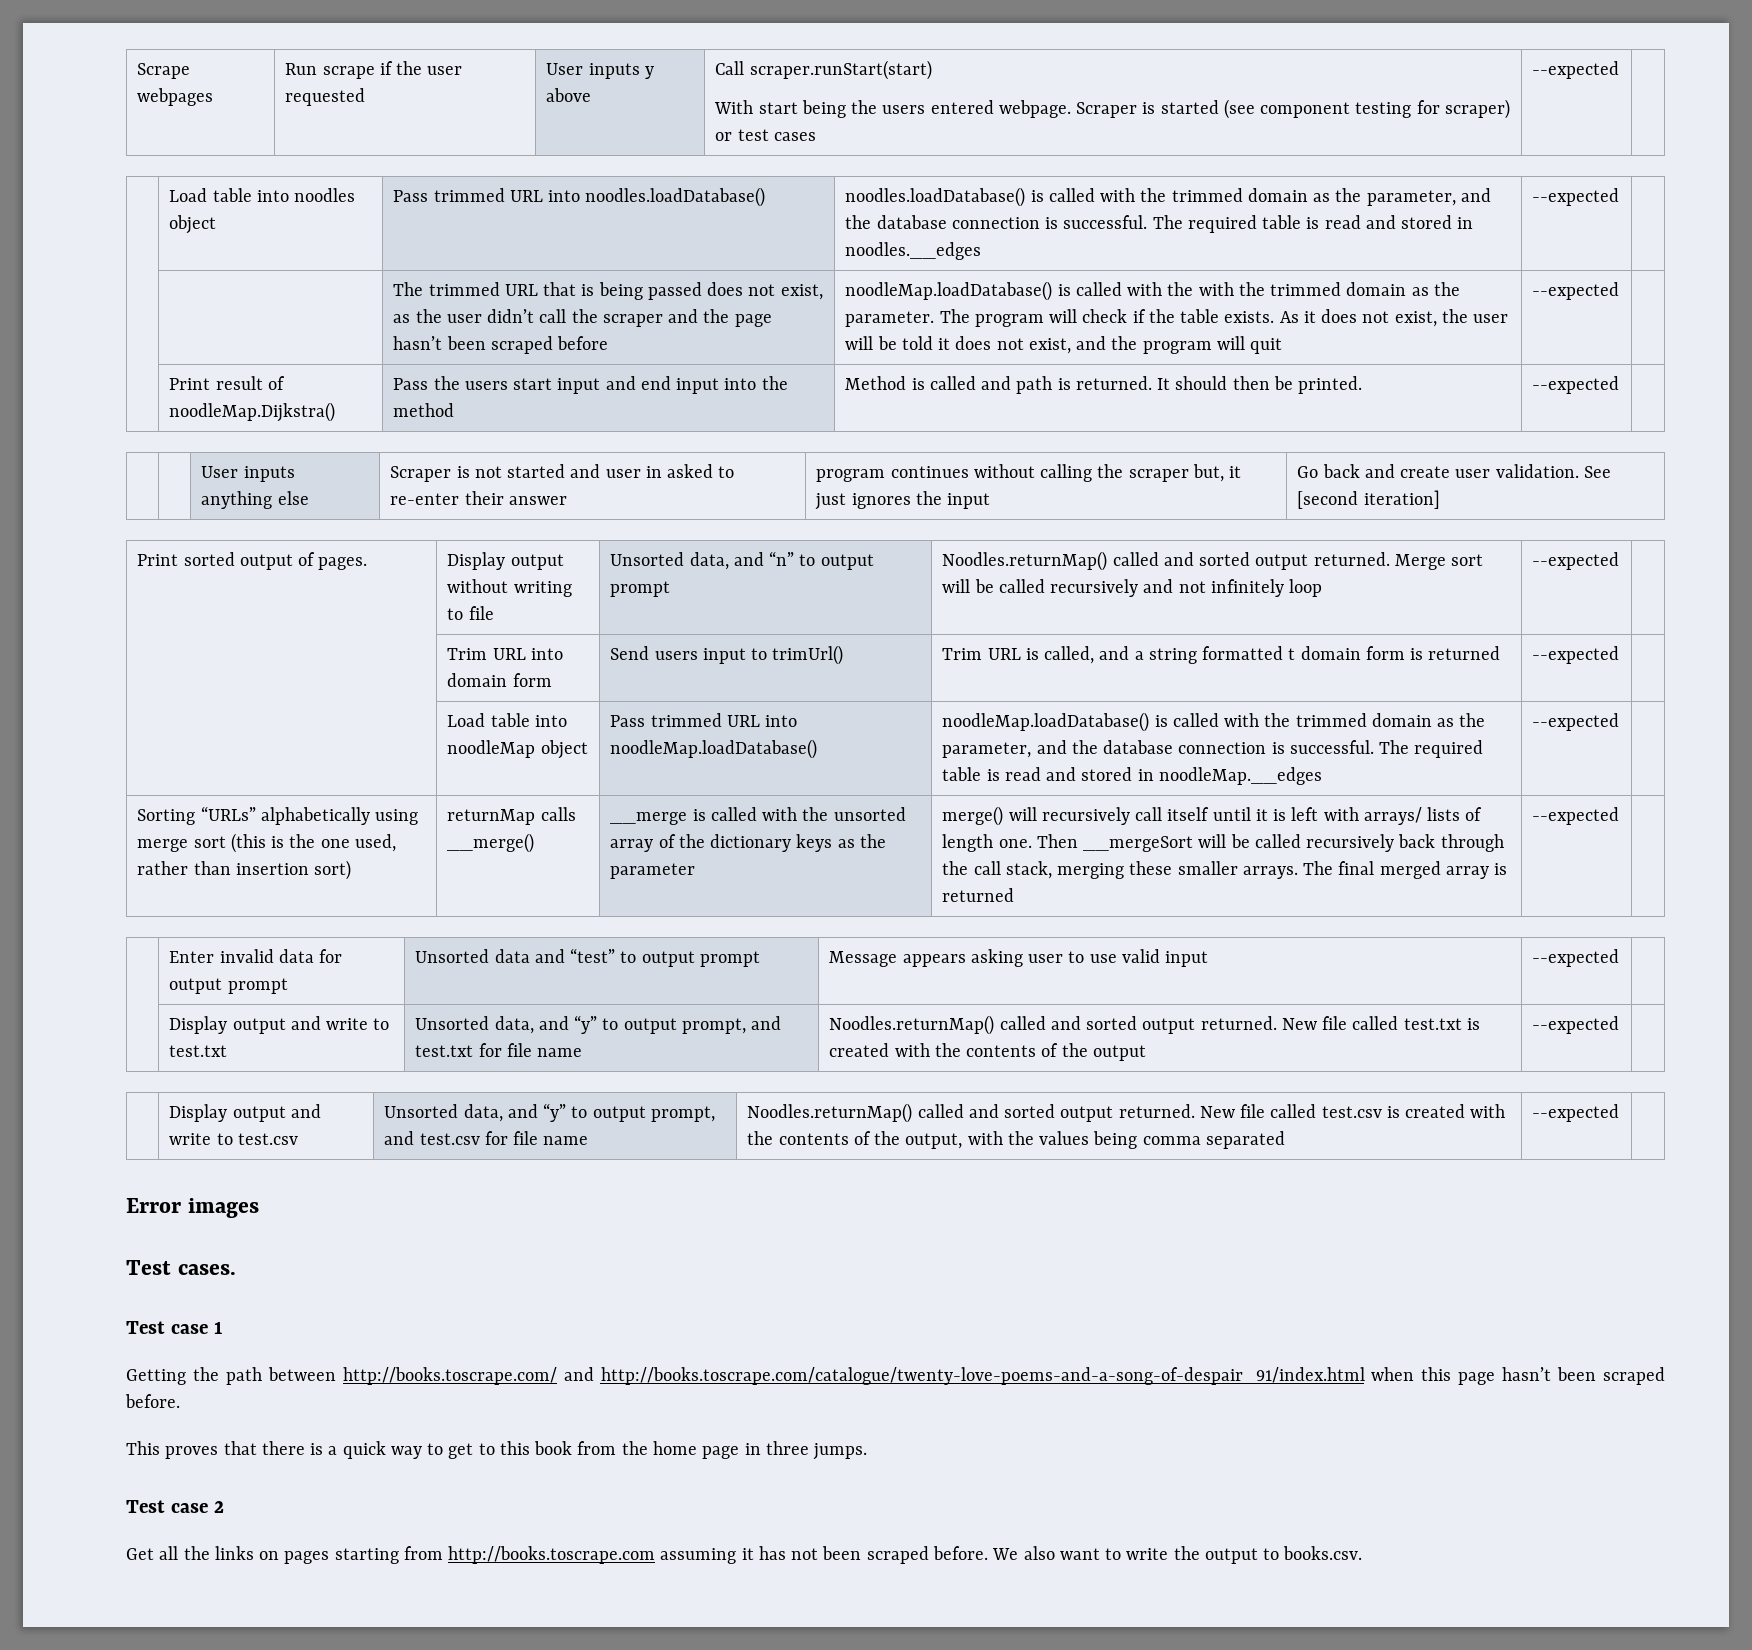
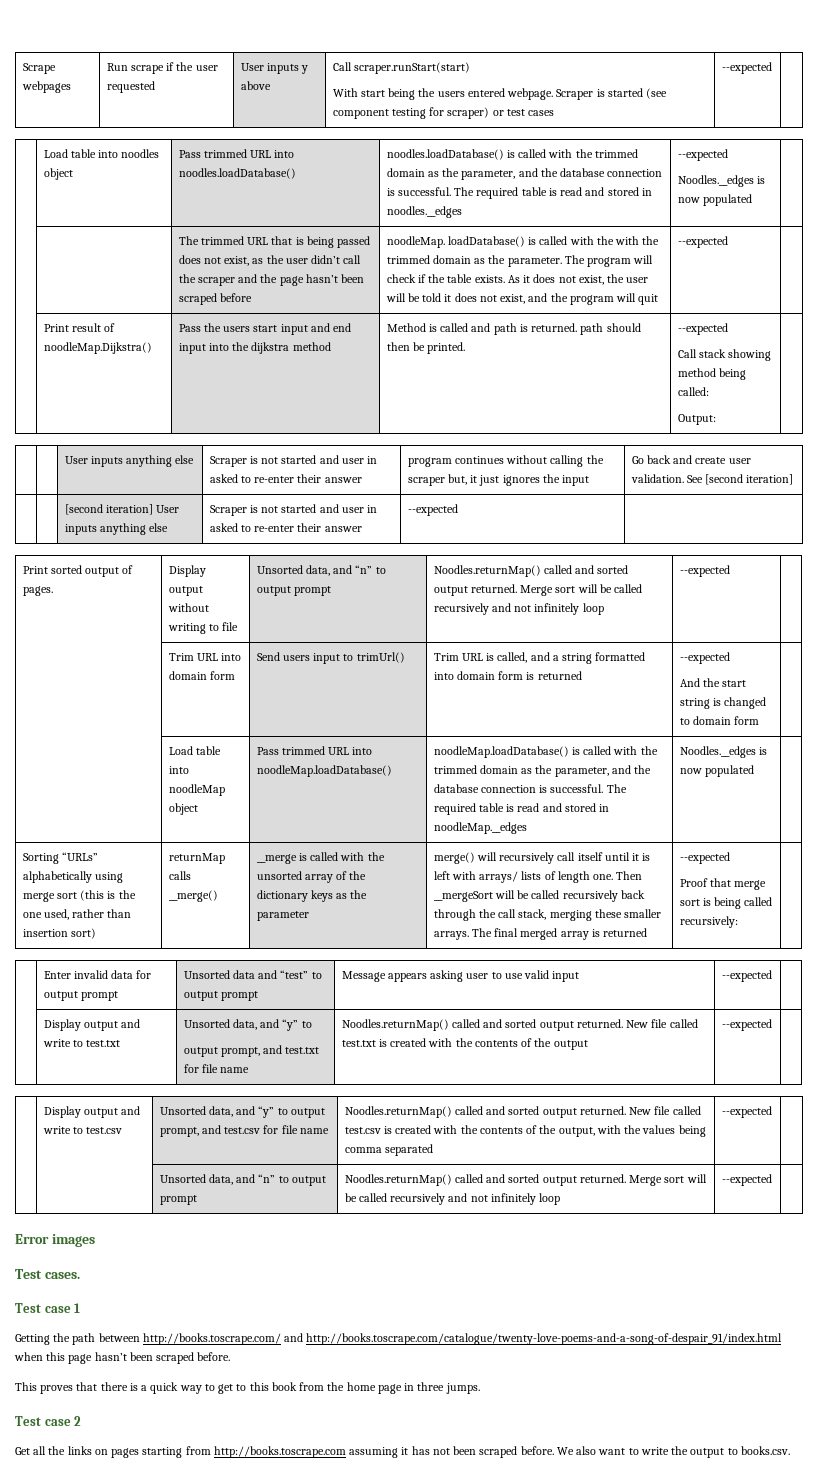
- | Load table into noodles object | Pass trimmed URL into noodles.loadDatabase() | noodles.loadDatabase() is called with the trimmed domain as the parameter, and the database connection is successful. The required table is read and stored in noodles.__edges | --expected |
+ | Load table into noodles object | Pass trimmed URL into noodles.loadDatabase() | noodles.loadDatabase() is called with the trimmed domain as the parameter, and the database connection is successful. The required table is read and stored in noodles.__edges | --expected
+ Noodles.__edges is now populated |
- noodleMap.loadDatabase() is called with the with the trimmed domain as the parameter.
+ noodleMap. loadDatabase() is called with the with the trimmed domain as the parameter.
- | Print result of noodleMap.Dijkstra() | Pass the users start input and end input into the method | Method is called and path is returned. It should then be printed. | --expected |
+ | Print result of noodleMap.Dijkstra() | Pass the users start input and end input into the dijkstra method | Method is called and path is returned. path should then be printed. | --expected
+ Call stack showing method being called:
+ Output: |
+ | | [second iteration] User inputs anything else | Scraper is not started and user in asked to re-enter their answer | --expected |
- | Trim URL into domain form | Send users input to trimUrl() | Trim URL is called, and a string formatted t domain form is returned | --expected |
+ | Trim URL into domain form | Send users input to trimUrl() | Trim URL is called, and a string formatted into domain form is returned | --expected
+ And the start string is changed to domain form |
- | Load table into noodleMap object | Pass trimmed URL into noodleMap.loadDatabase() | noodleMap.loadDatabase() is called with the trimmed domain as the parameter, and the database connection is successful. The required table is read and stored in noodleMap.__edges | --expected |
+ | Load table into noodleMap object | Pass trimmed URL into noodleMap.loadDatabase() | noodleMap.loadDatabase() is called with the trimmed domain as the parameter, and the database connection is successful. The required table is read and stored in noodleMap.__edges | Noodles.__edges is now populated |
+ Proof that merge sort is being called recursively:
- | Display output and write to test.txt | Unsorted data, and “y” to output prompt, and test.txt for file name | Noodles.returnMap() called and sorted output returned. New file called test.txt is created with the contents of the output | --expected |
+ | Display output and write to test.txt | Unsorted data, and “y” to
+ output prompt, and test.txt for file name | Noodles.returnMap() called and sorted output returned. New file called test.txt is created with the contents of the output | --expected |
+ | | Unsorted data, and “n” to output prompt | Noodles.returnMap() called and sorted output returned. Merge sort will be called recursively and not infinitely loop | --expected |

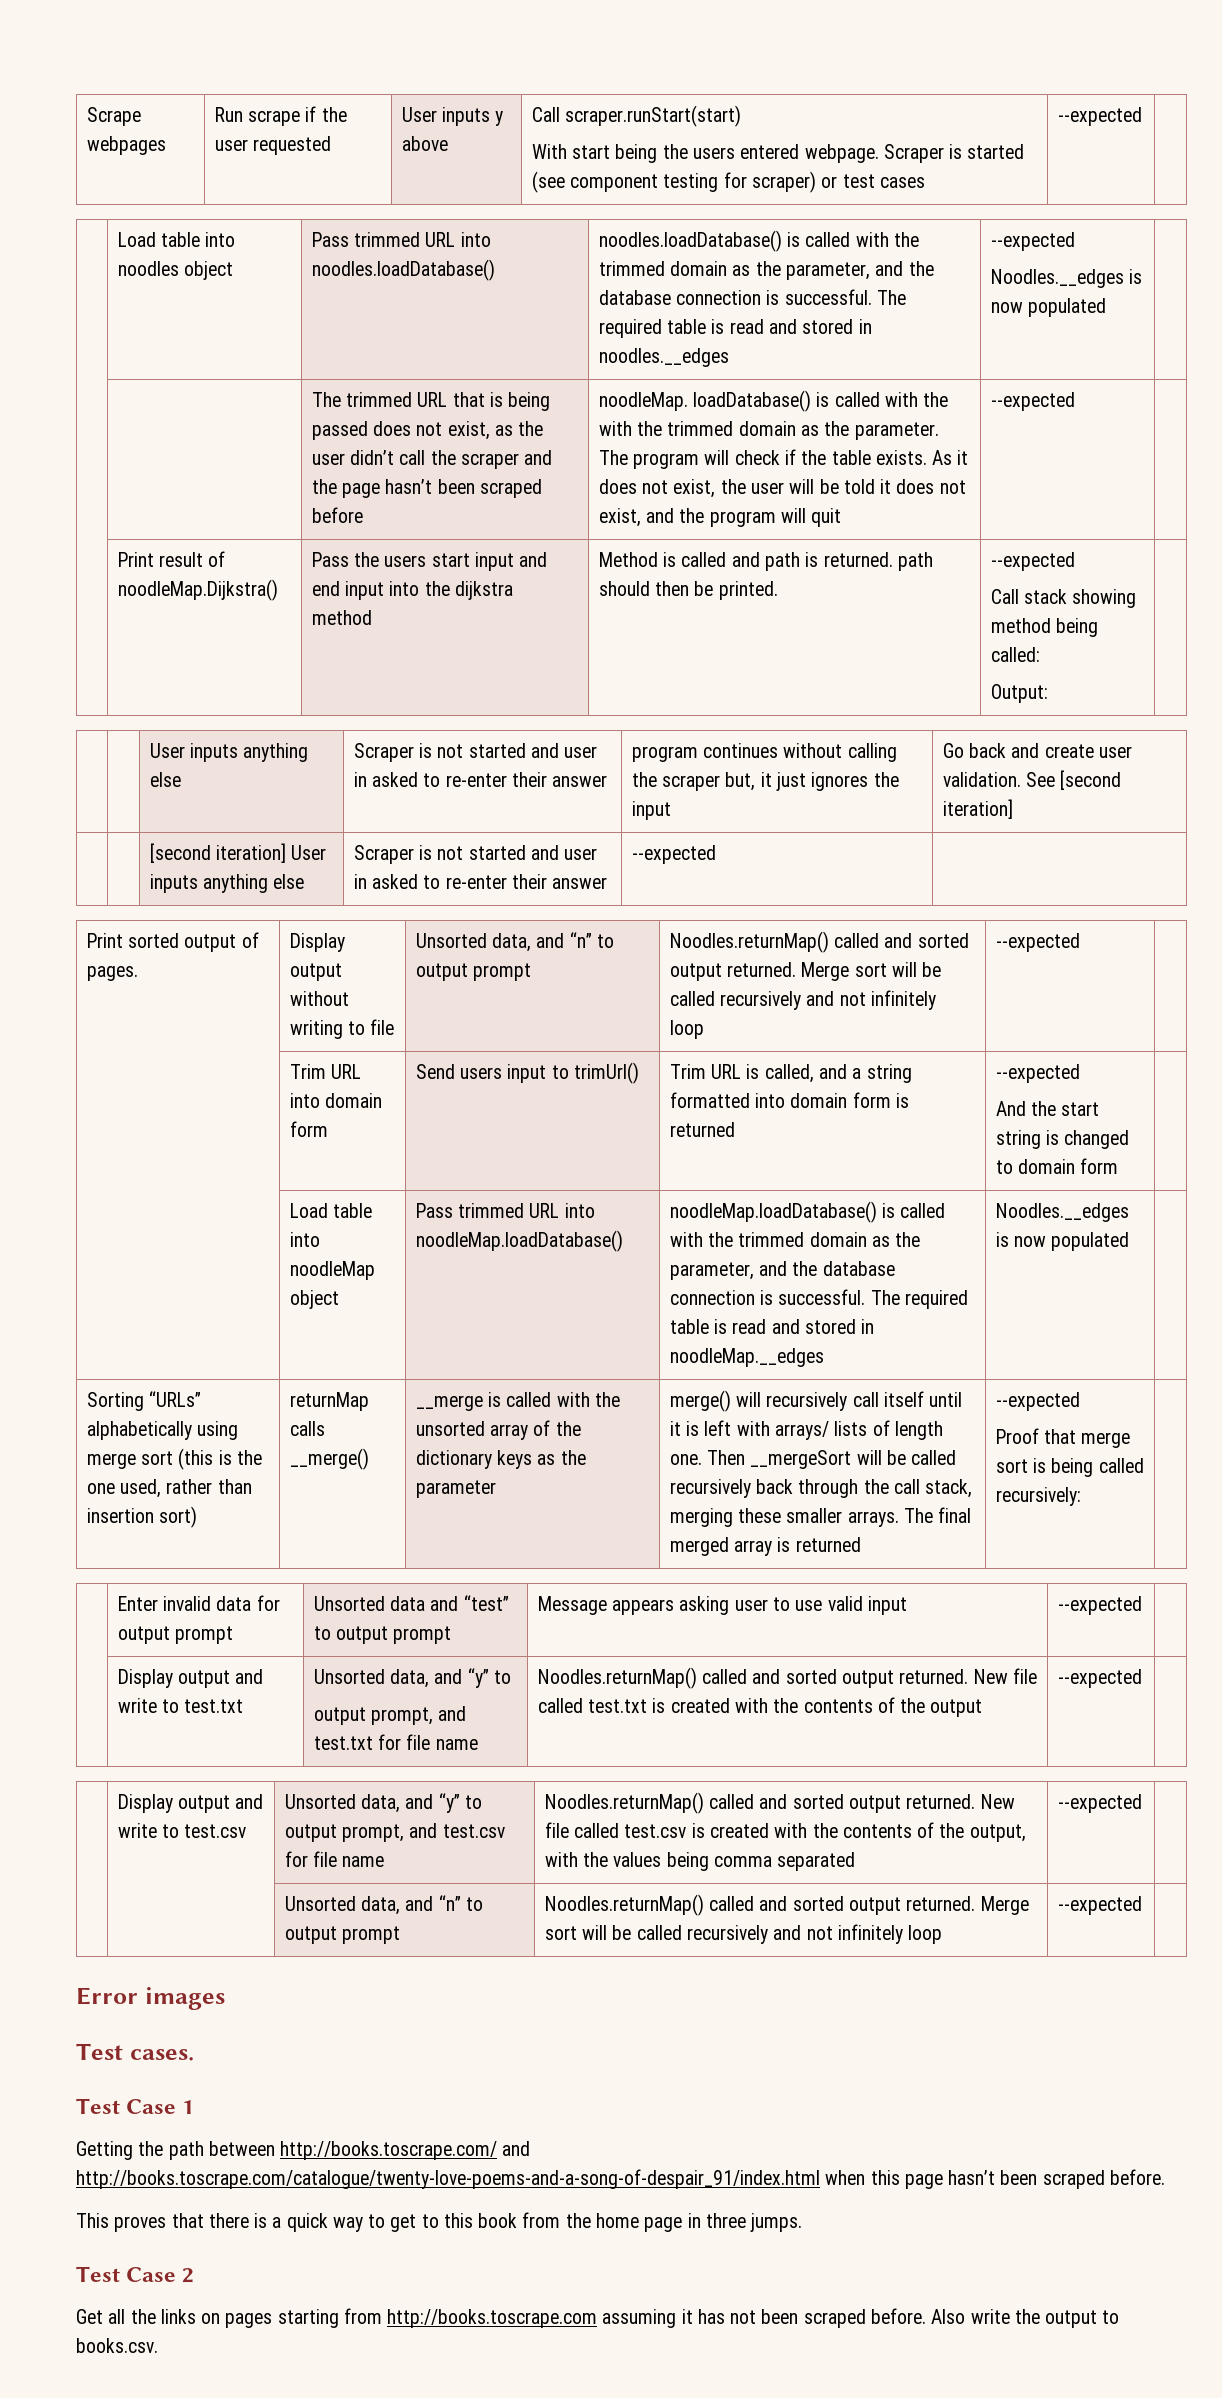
- Test case 1
+ Test Case 1
- Test case 2
+ Test Case 2
- We also want to write the output to books.csv.
+ Also write the output to books.csv.

